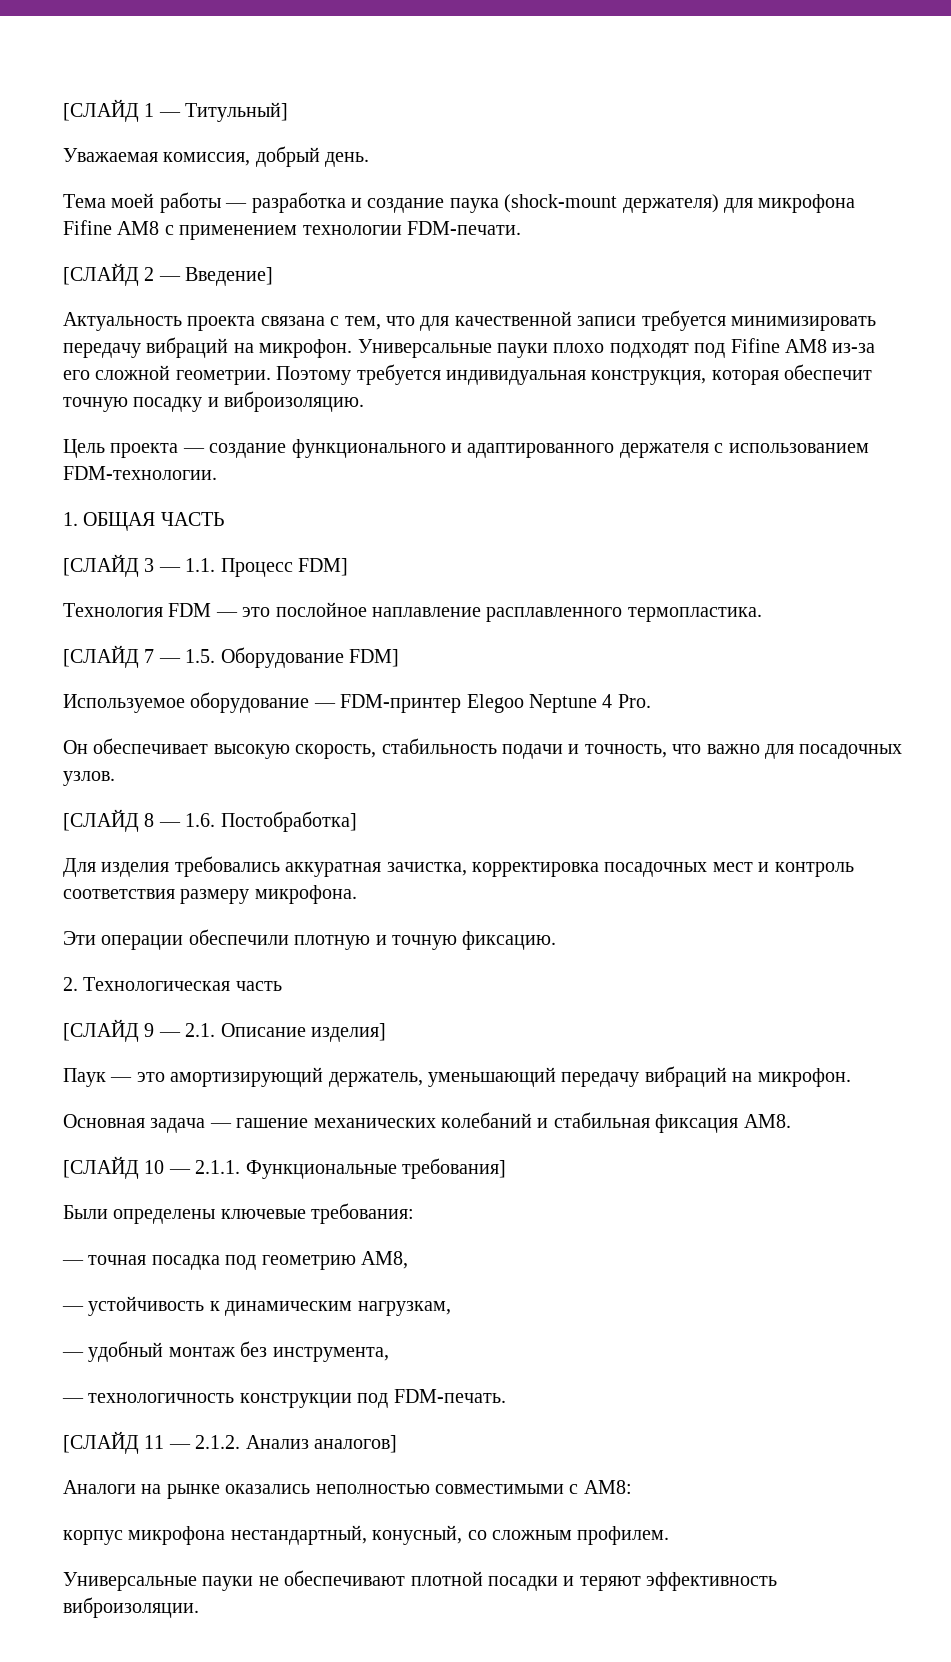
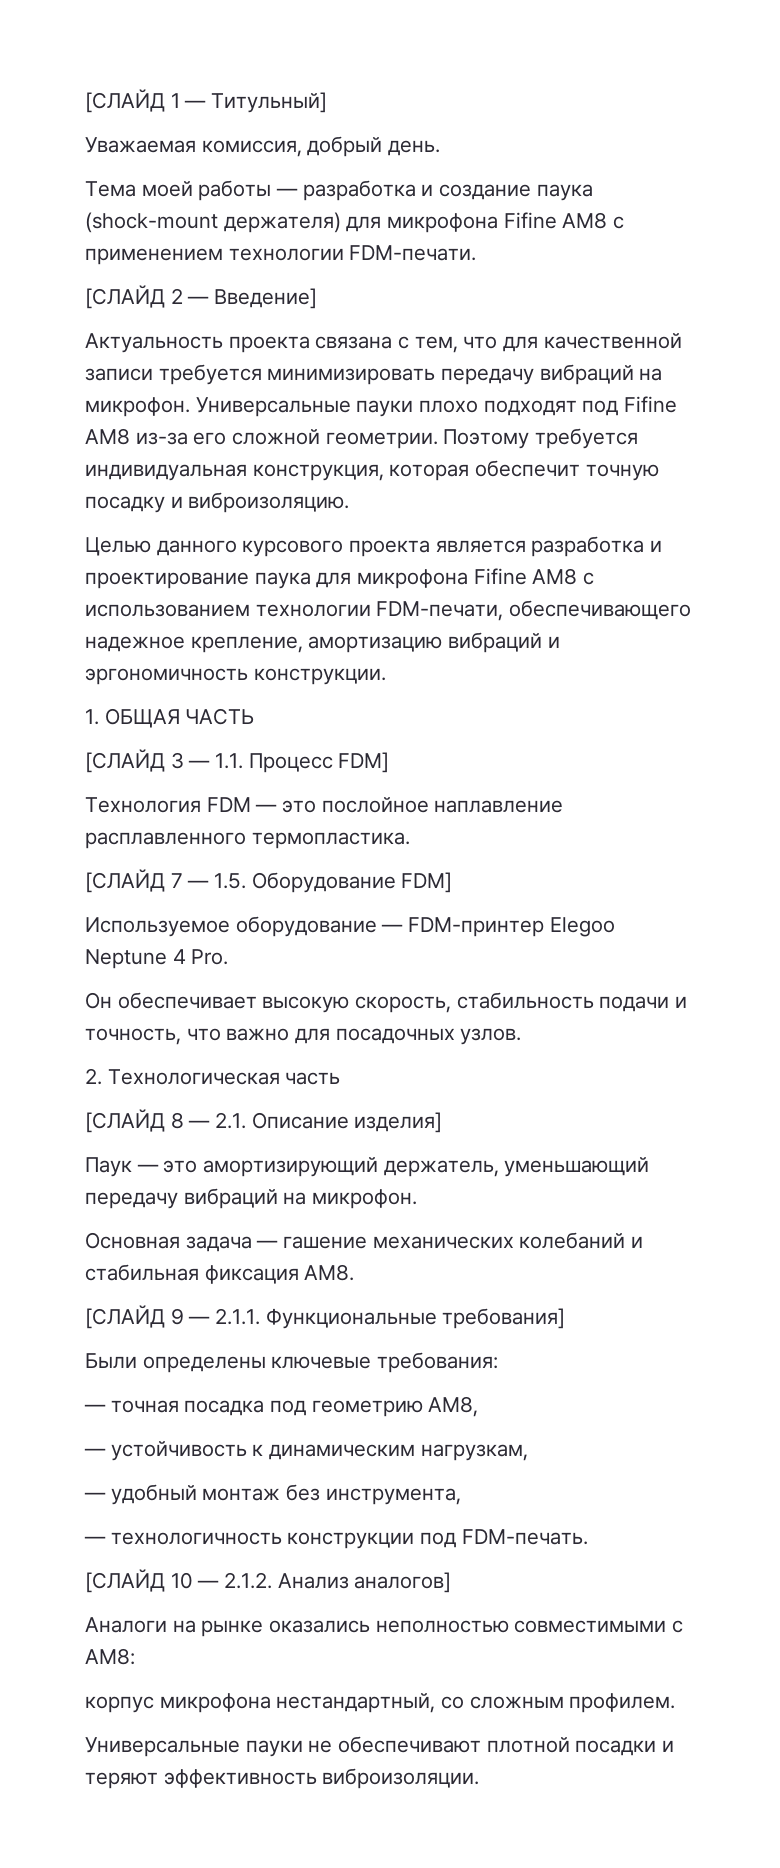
- Цель проекта — создание функционального и адаптированного держателя с использованием FDM-технологии.
+ Целью данного курсового проекта является разработка и проектирование паука для микрофона Fifine AM8 с использованием технологии FDM-печати, обеспечивающего надежное крепление, амортизацию вибраций и эргономичность конструкции.
- [СЛАЙД 8 — 1.6. Постобработка]
- Для изделия требовались аккуратная зачистка, корректировка посадочных мест и контроль соответствия размеру микрофона.
- Эти операции обеспечили плотную и точную фиксацию.
- [СЛАЙД 9 — 2.1. Описание изделия]
+ [СЛАЙД 8 — 2.1. Описание изделия]
- [СЛАЙД 10 — 2.1.1. Функциональные требования]
+ [СЛАЙД 9 — 2.1.1. Функциональные требования]
- [СЛАЙД 11 — 2.1.2. Анализ аналогов]
+ [СЛАЙД 10 — 2.1.2. Анализ аналогов]
- корпус микрофона нестандартный, конусный, со сложным профилем.
+ корпус микрофона нестандартный, со сложным профилем.

